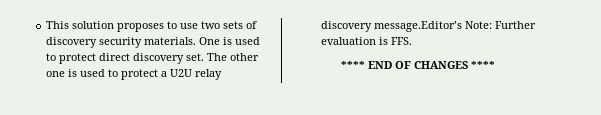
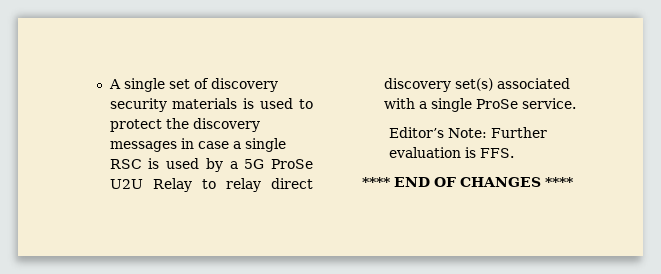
- This solution proposes to use two sets of discovery security materials. One is used to protect direct discovery set. The other one is used to protect a U2U relay discovery message.Editor’s Note: Further evaluation is FFS.
+ A single set of discovery security materials is used to protect the discovery messages in case a single RSC is used by a 5G ProSe U2U Relay to relay direct discovery set(s) associated with a single ProSe service.
+ Editor’s Note: Further evaluation is FFS.

